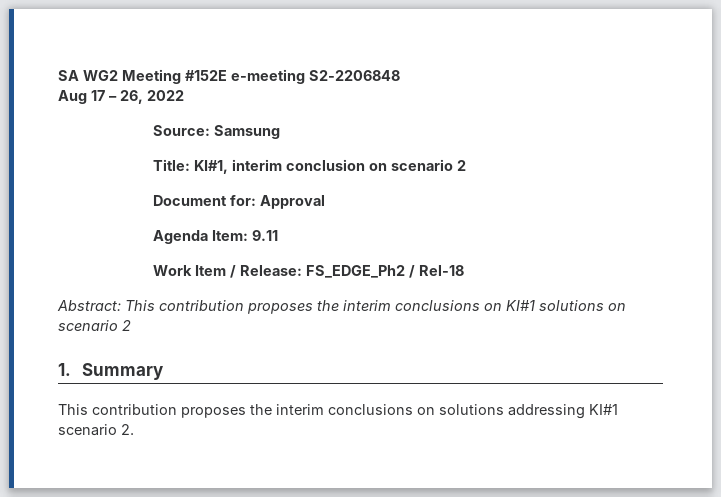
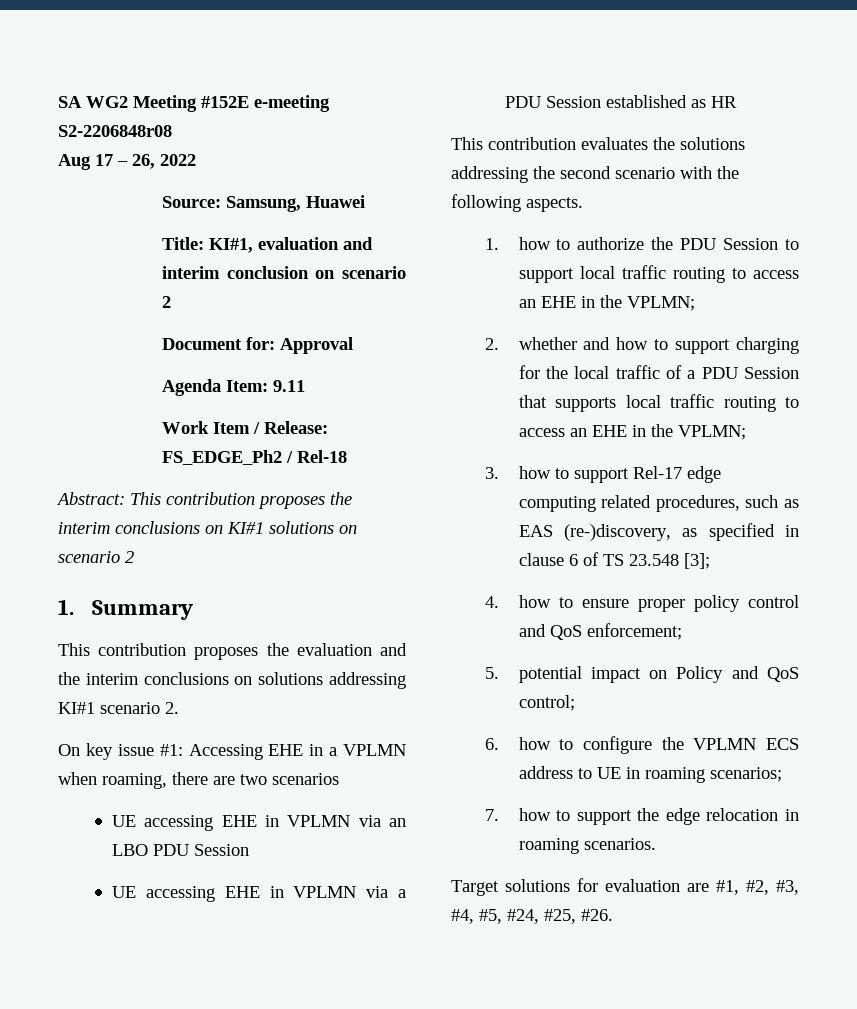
- SA WG2 Meeting #152E e-meeting S2-2206848
+ SA WG2 Meeting #152E e-meeting S2-2206848r08
- Source: Samsung
+ Source: Samsung, Huawei
- Title: KI#1, interim conclusion on scenario 2
+ Title: KI#1, evaluation and interim conclusion on scenario 2
- This contribution proposes the interim conclusions on solutions addressing KI#1 scenario 2.
+ This contribution proposes the evaluation and the interim conclusions on solutions addressing KI#1 scenario 2.
+ On key issue #1: Accessing EHE in a VPLMN when roaming, there are two scenarios
+ UE accessing EHE in VPLMN via an LBO PDU Session
+ UE accessing EHE in VPLMN via a PDU Session established as HR
+ This contribution evaluates the solutions addressing the second scenario with the following aspects.
+ 1. how to authorize the PDU Session to support local traffic routing to access an EHE in the VPLMN;
+ 2. whether and how to support charging for the local traffic of a PDU Session that supports local traffic routing to access an EHE in the VPLMN;
+ 3. how to support Rel-17 edge computing related procedures, such as EAS (re-)discovery, as specified in clause 6 of TS 23.548 [3];
+ 4. how to ensure proper policy control and QoS enforcement;
+ 5. potential impact on Policy and QoS control;
+ 6. how to configure the VPLMN ECS address to UE in roaming scenarios;
+ 7. how to support the edge relocation in roaming scenarios.
+ Target solutions for evaluation are #1, #2, #3, #4, #5, #24, #25, #26.

